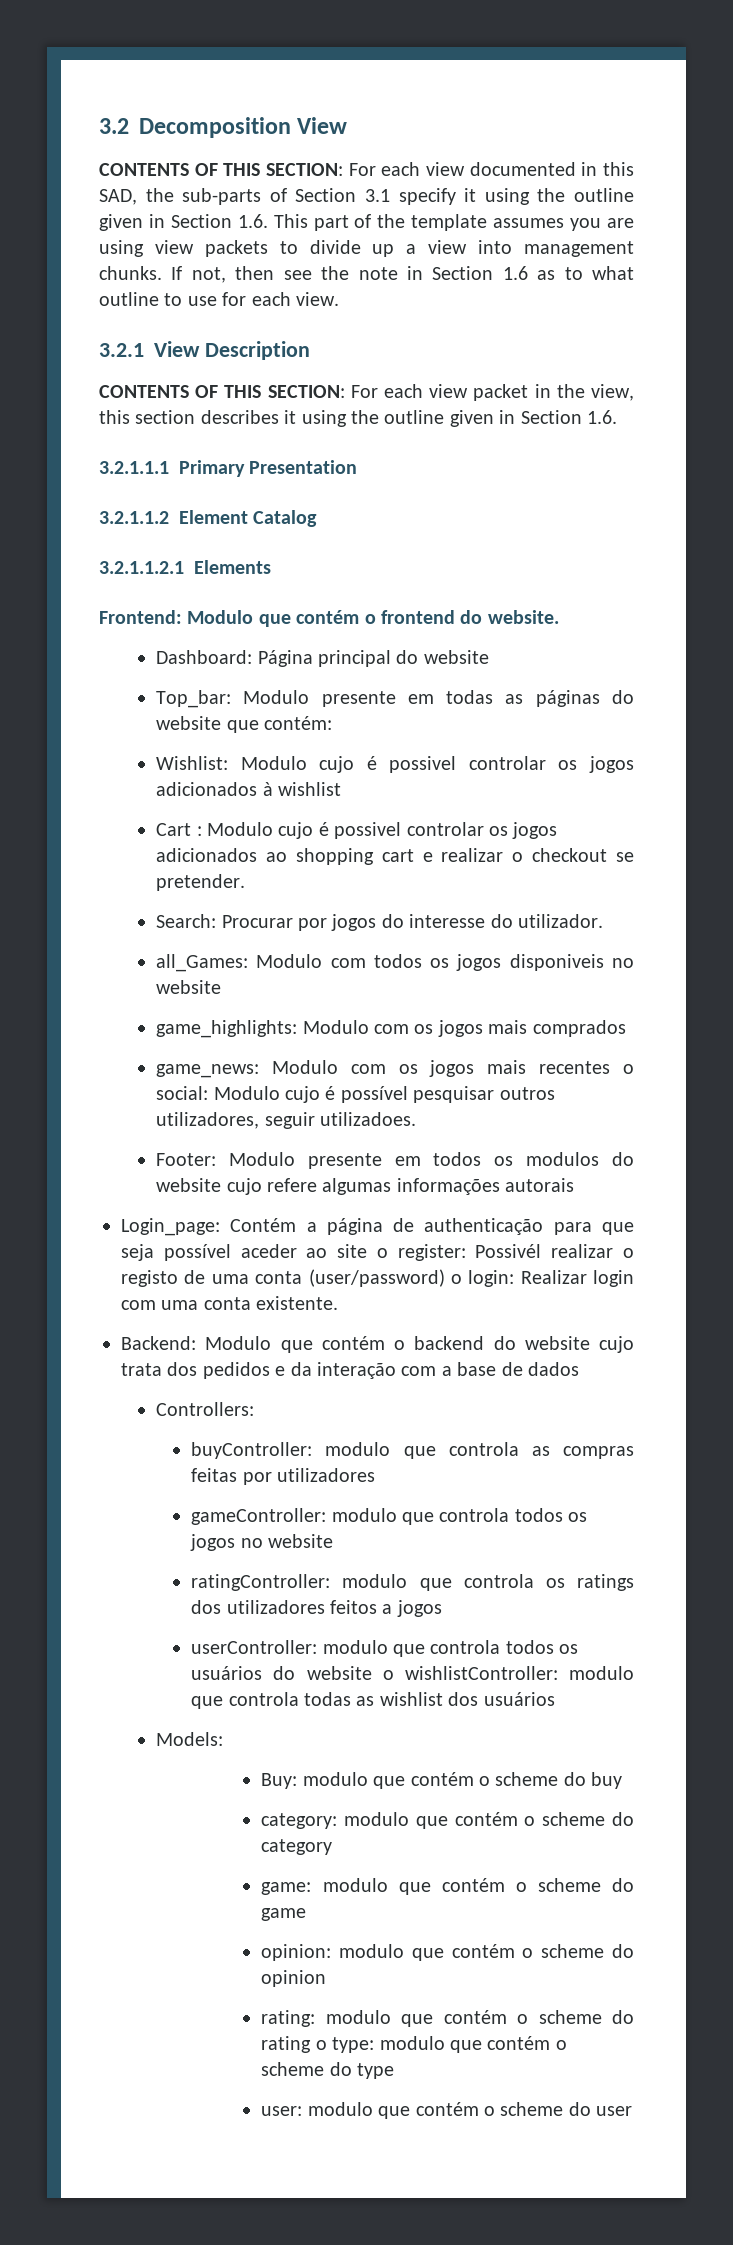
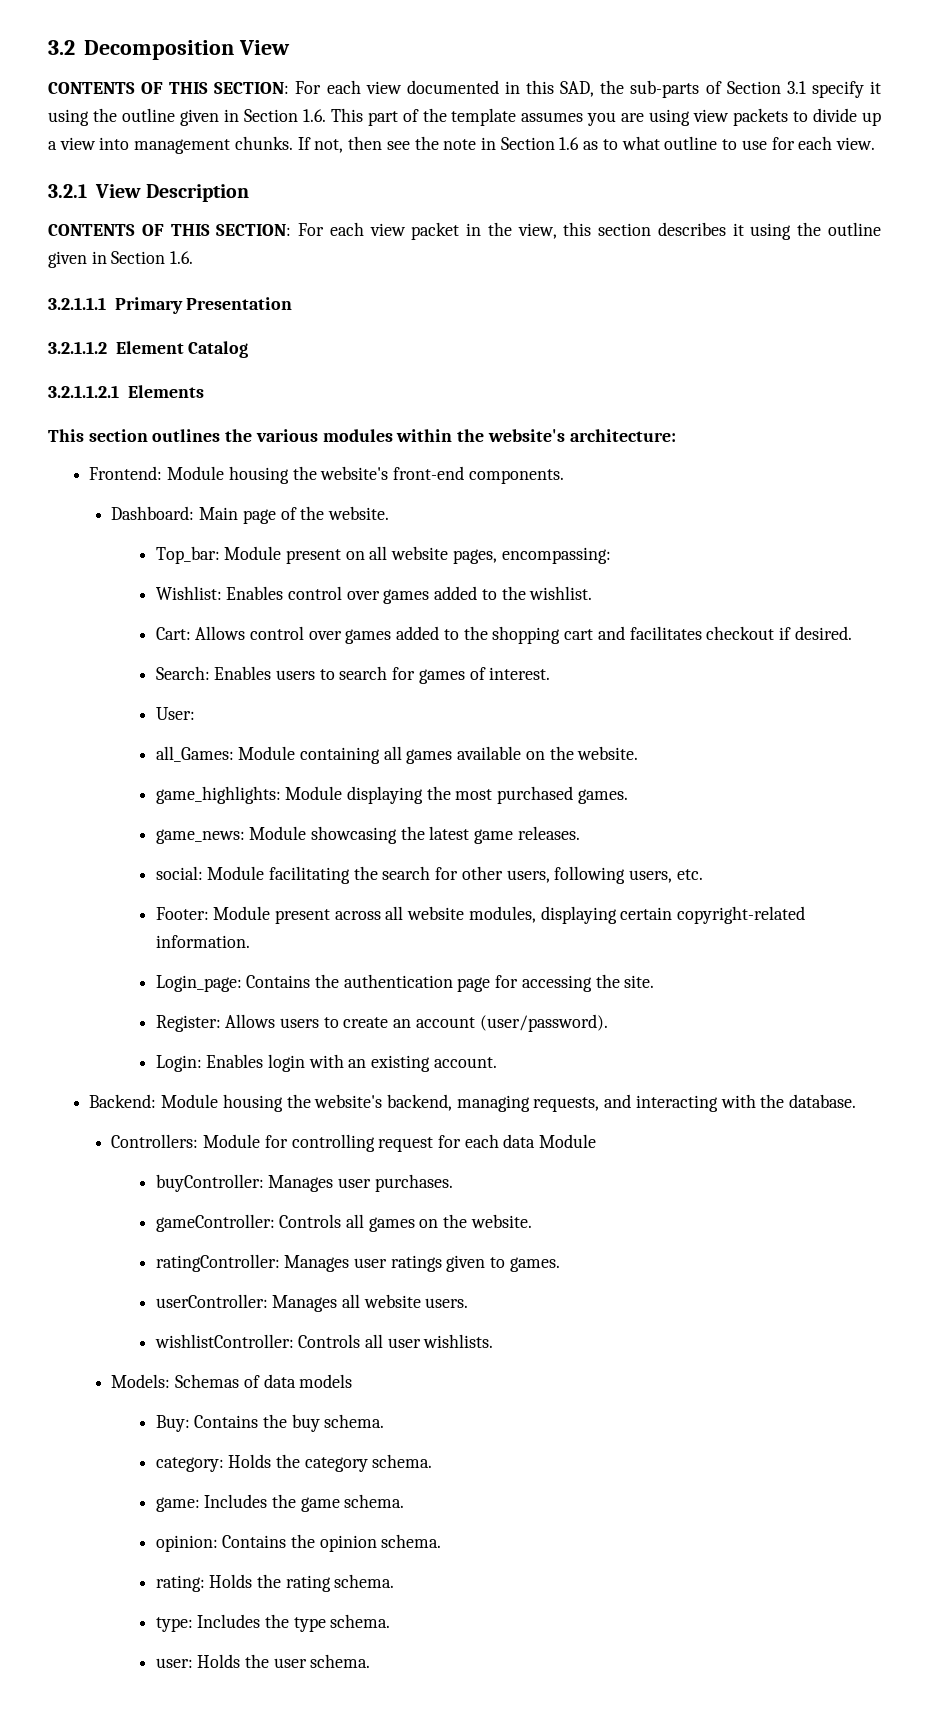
- Frontend: Modulo que contém o frontend do website.
- Dashboard: Página principal do website
- Top_bar: Modulo presente em todas as páginas do website que contém:
- Wishlist: Modulo cujo é possivel controlar os jogos adicionados à wishlist
- Cart : Modulo cujo é possivel controlar os jogos adicionados ao shopping cart e realizar o checkout se pretender.
- Search: Procurar por jogos do interesse do utilizador.
- all_Games: Modulo com todos os jogos disponiveis no website
- game_highlights: Modulo com os jogos mais comprados
- game_news: Modulo com os jogos mais recentes o social: Modulo cujo é possível pesquisar outros utilizadores, seguir utilizadoes.
- Footer: Modulo presente em todos os modulos do website cujo refere algumas informações autorais
- Login_page: Contém a página de authenticação para que seja possível aceder ao site o register: Possivél realizar o registo de uma conta (user/password) o login: Realizar login com uma conta existente.
- Backend: Modulo que contém o backend do website cujo trata dos pedidos e da interação com a base de dados
- Controllers:
- buyController: modulo que controla as compras feitas por utilizadores
- gameController: modulo que controla todos os jogos no website
- ratingController: modulo que controla os ratings dos utilizadores feitos a jogos
- userController: modulo que controla todos os usuários do website o wishlistController: modulo que controla todas as wishlist dos usuários
- Models:
- Buy: modulo que contém o scheme do buy
+ This section outlines the various modules within the website's architecture:
+ Frontend: Module housing the website's front-end components.
+ Dashboard: Main page of the website.
+ Top_bar: Module present on all website pages, encompassing:
+ Wishlist: Enables control over games added to the wishlist.
+ Cart: Allows control over games added to the shopping cart and facilitates checkout if desired.
+ Search: Enables users to search for games of interest.
+ User:
+ all_Games: Module containing all games available on the website.
+ game_highlights: Module displaying the most purchased games.
+ game_news: Module showcasing the latest game releases.
+ social: Module facilitating the search for other users, following users, etc.
+ Footer: Module present across all website modules, displaying certain copyright-related information.
+ Login_page: Contains the authentication page for accessing the site.
+ Register: Allows users to create an account (user/password).
+ Login: Enables login with an existing account.
+ Backend: Module housing the website's backend, managing requests, and interacting with the database.
+ Controllers: Module for controlling request for each data Module
+ buyController: Manages user purchases.
+ gameController: Controls all games on the website.
+ ratingController: Manages user ratings given to games.
+ userController: Manages all website users.
+ wishlistController: Controls all user wishlists.
+ Models: Schemas of data models
+ Buy: Contains the buy schema.
- category: modulo que contém o scheme do category
+ category: Holds the category schema.
- game: modulo que contém o scheme do game
+ game: Includes the game schema.
- opinion: modulo que contém o scheme do opinion
+ opinion: Contains the opinion schema.
- rating: modulo que contém o scheme do rating o type: modulo que contém o scheme do type
+ rating: Holds the rating schema.
+ type: Includes the type schema.
- user: modulo que contém o scheme do user
+ user: Holds the user schema.

